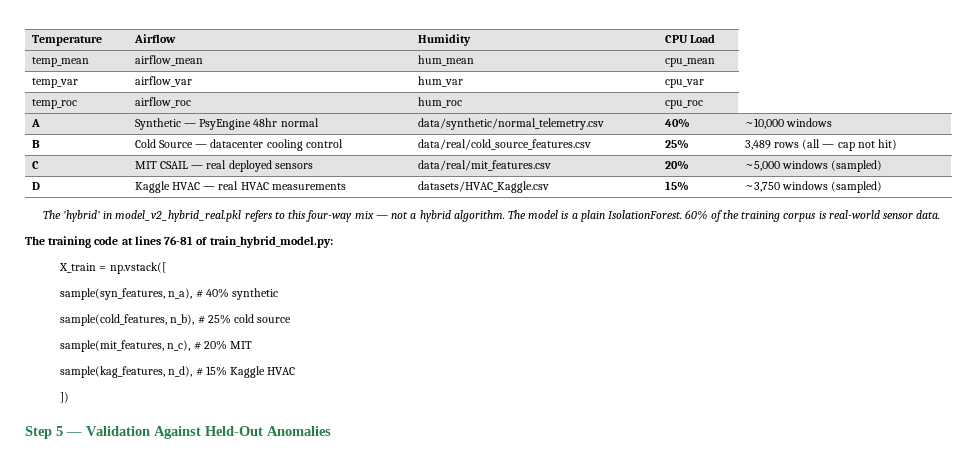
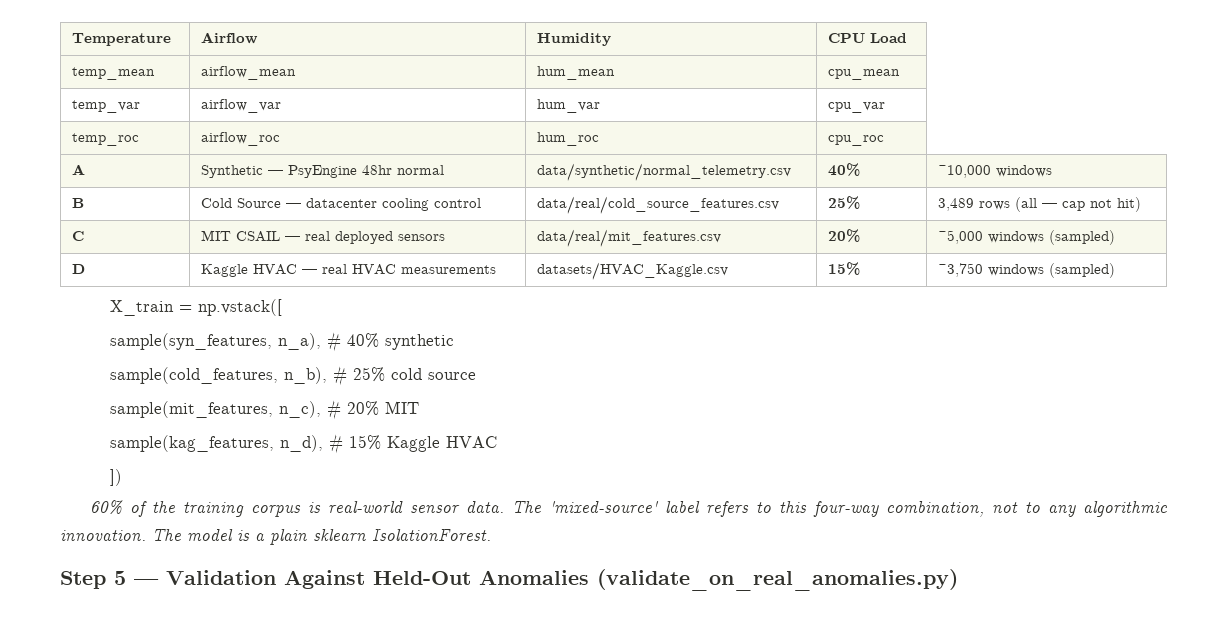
- The 'hybrid' in model_v2_hybrid_real.pkl refers to this four-way mix — not a hybrid algorithm. The model is a plain IsolationForest. 60% of the training corpus is real-world sensor data.
- The training code at lines 76-81 of train_hybrid_model.py:
+ 60% of the training corpus is real-world sensor data. The 'mixed-source' label refers to this four-way combination, not to any algorithmic innovation. The model is a plain sklearn IsolationForest.
- Step 5 — Validation Against Held-Out Anomalies
+ Step 5 — Validation Against Held-Out Anomalies (validate_on_real_anomalies.py)

